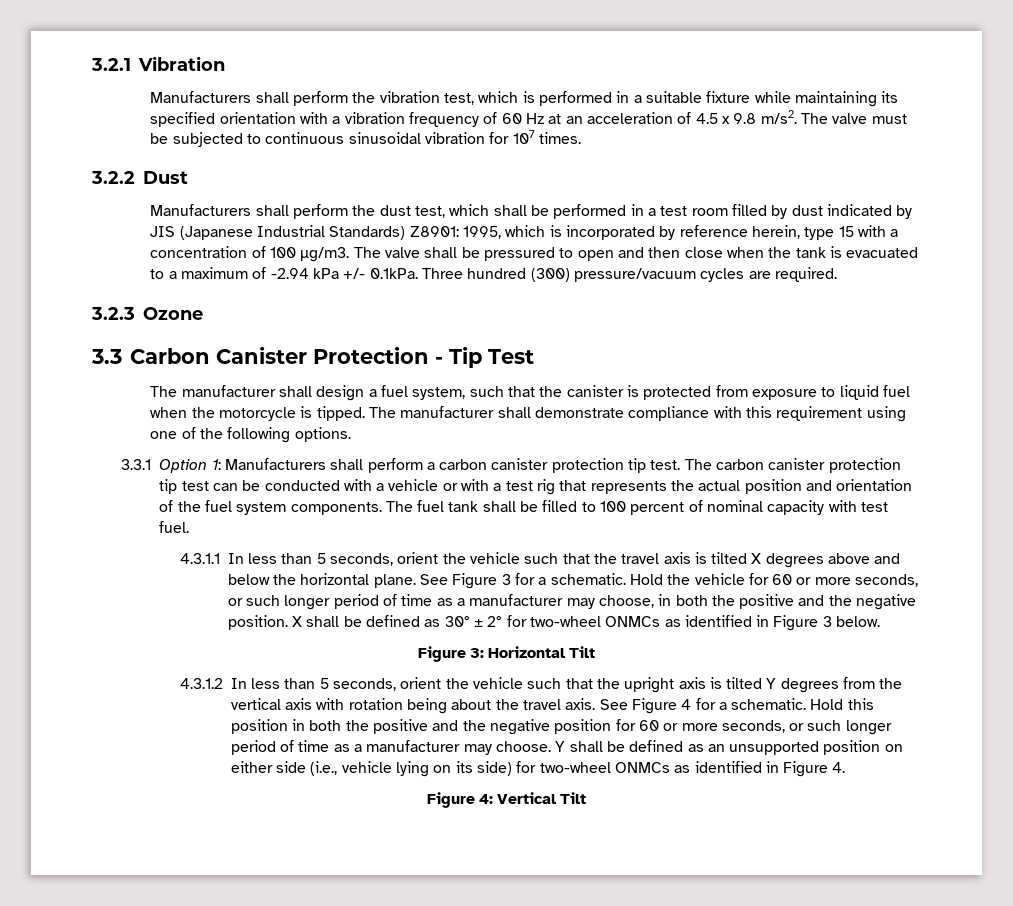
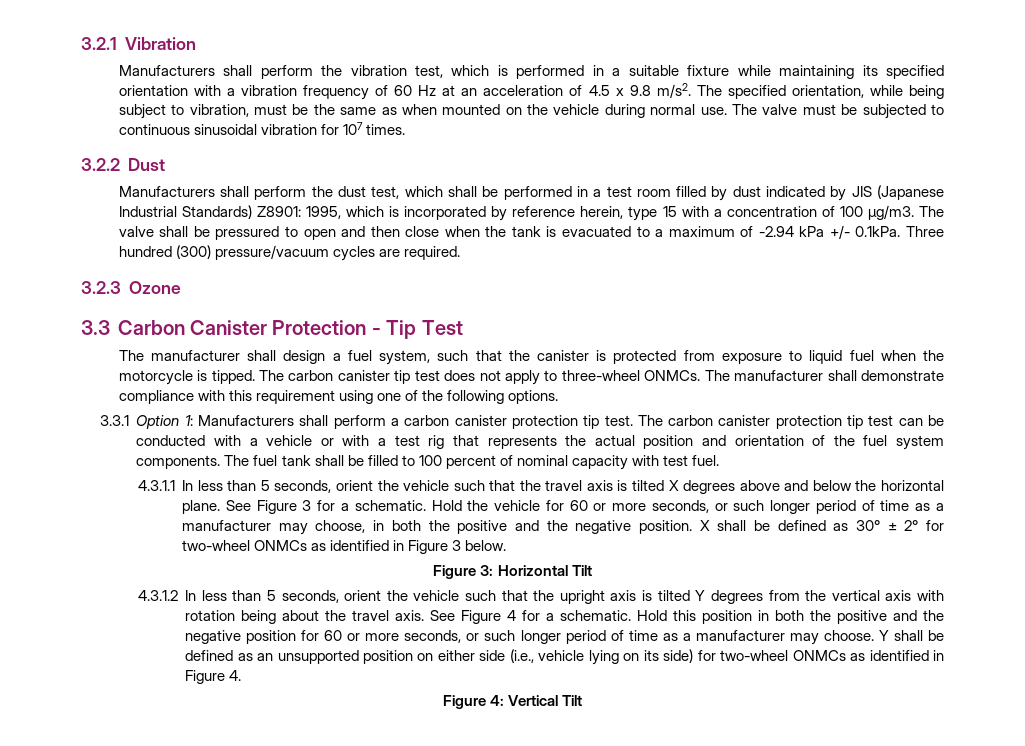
- The valve must be subjected to continuous sinusoidal vibration for 107 times.
+ The specified orientation, while being subject to vibration, must be the same as when mounted on the vehicle during normal use. The valve must be subjected to continuous sinusoidal vibration for 107 times.
- The manufacturer shall demonstrate compliance with this requirement using one of the following options.
+ The carbon canister tip test does not apply to three-wheel ONMCs. The manufacturer shall demonstrate compliance with this requirement using one of the following options.

